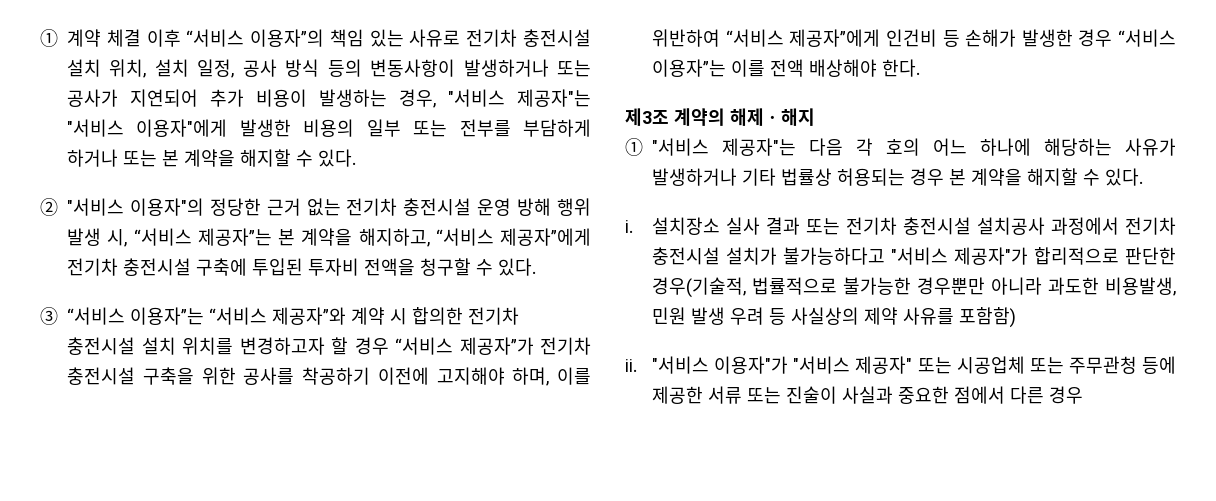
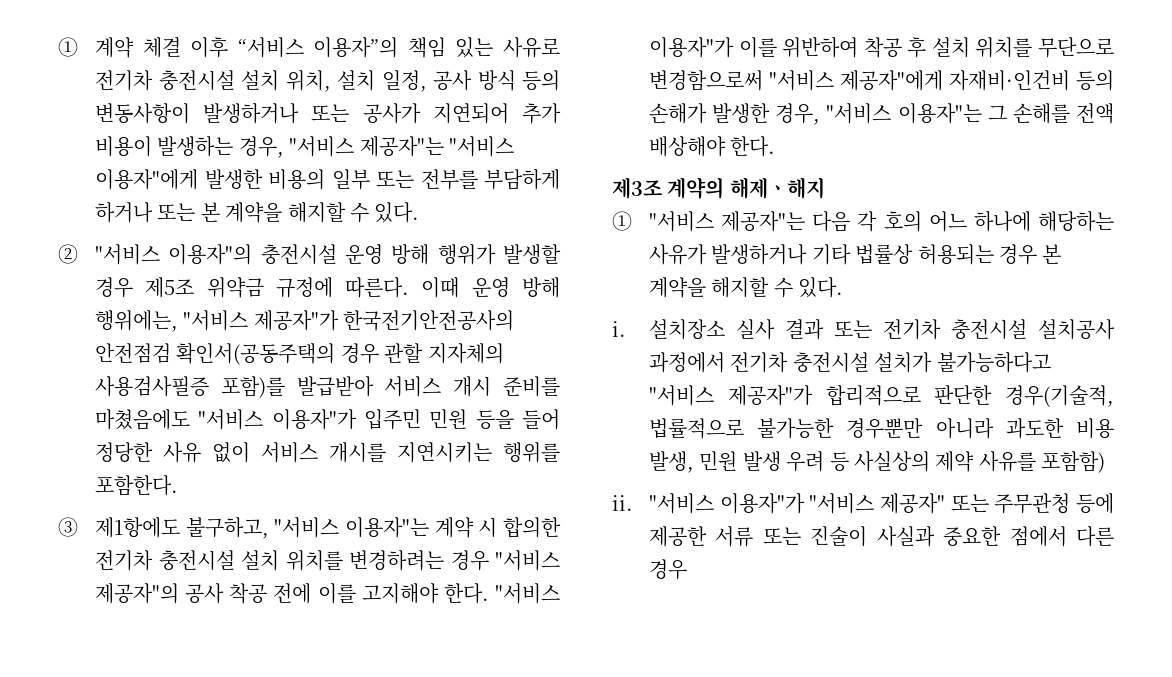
- ② "서비스 이용자"의 정당한 근거 없는 전기차 충전시설 운영 방해 행위 발생 시, “서비스 제공자”는 본 계약을 해지하고, “서비스 제공자”에게 전기차 충전시설 구축에 투입된 투자비 전액을 청구할 수 있다.
- ③ “서비스 이용자”는 “서비스 제공자”와 계약 시 합의한 전기차 충전시설 설치 위치를 변경하고자 할 경우 “서비스 제공자”가 전기차 충전시설 구축을 위한 공사를 착공하기 이전에 고지해야 하며, 이를 위반하여 “서비스 제공자”에게 인건비 등 손해가 발생한 경우 “서비스 이용자”는 이를 전액 배상해야 한다.
+ ② "서비스 이용자"의 충전시설 운영 방해 행위가 발생할 경우 제5조 위약금 규정에 따른다. 이때 운영 방해 행위에는, "서비스 제공자"가 한국전기안전공사의 안전점검 확인서(공동주택의 경우 관할 지자체의 사용검사필증 포함)를 발급받아 서비스 개시 준비를 마쳤음에도 "서비스 이용자"가 입주민 민원 등을 들어 정당한 사유 없이 서비스 개시를 지연시키는 행위를 포함한다.
+ ③ 제1항에도 불구하고, "서비스 이용자"는 계약 시 합의한 전기차 충전시설 설치 위치를 변경하려는 경우 "서비스 제공자"의 공사 착공 전에 이를 고지해야 한다. "서비스 이용자"가 이를 위반하여 착공 후 설치 위치를 무단으로 변경함으로써 "서비스 제공자"에게 자재비·인건비 등의 손해가 발생한 경우, "서비스 이용자"는 그 손해를 전액 배상해야 한다.
- 설치장소 실사 결과 또는 전기차 충전시설 설치공사 과정에서 전기차 충전시설 설치가 불가능하다고 "서비스 제공자"가 합리적으로 판단한 경우(기술적, 법률적으로 불가능한 경우뿐만 아니라 과도한 비용발생, 민원 발생 우려 등 사실상의 제약 사유를 포함함)
+ 설치장소 실사 결과 또는 전기차 충전시설 설치공사 과정에서 전기차 충전시설 설치가 불가능하다고 "서비스 제공자"가 합리적으로 판단한 경우(기술적, 법률적으로 불가능한 경우뿐만 아니라 과도한 비용 발생, 민원 발생 우려 등 사실상의 제약 사유를 포함함)
- "서비스 이용자"가 "서비스 제공자" 또는 시공업체 또는 주무관청 등에 제공한 서류 또는 진술이 사실과 중요한 점에서 다른 경우
+ "서비스 이용자"가 "서비스 제공자" 또는 주무관청 등에 제공한 서류 또는 진술이 사실과 중요한 점에서 다른 경우

